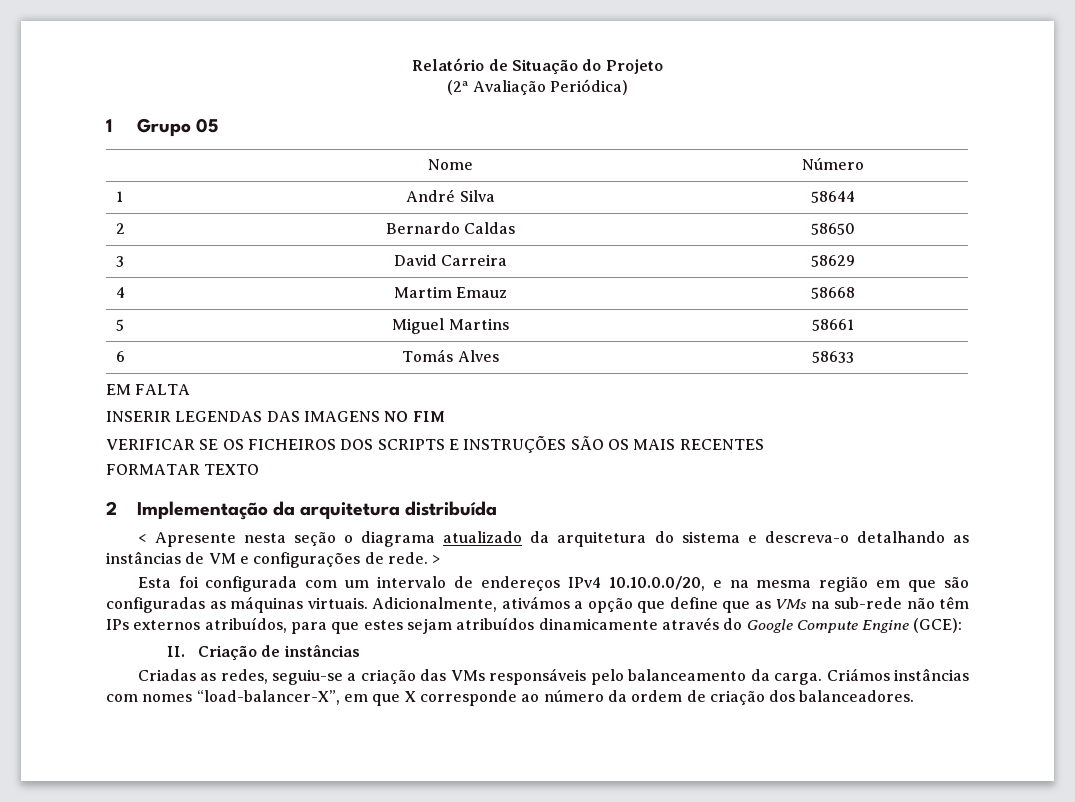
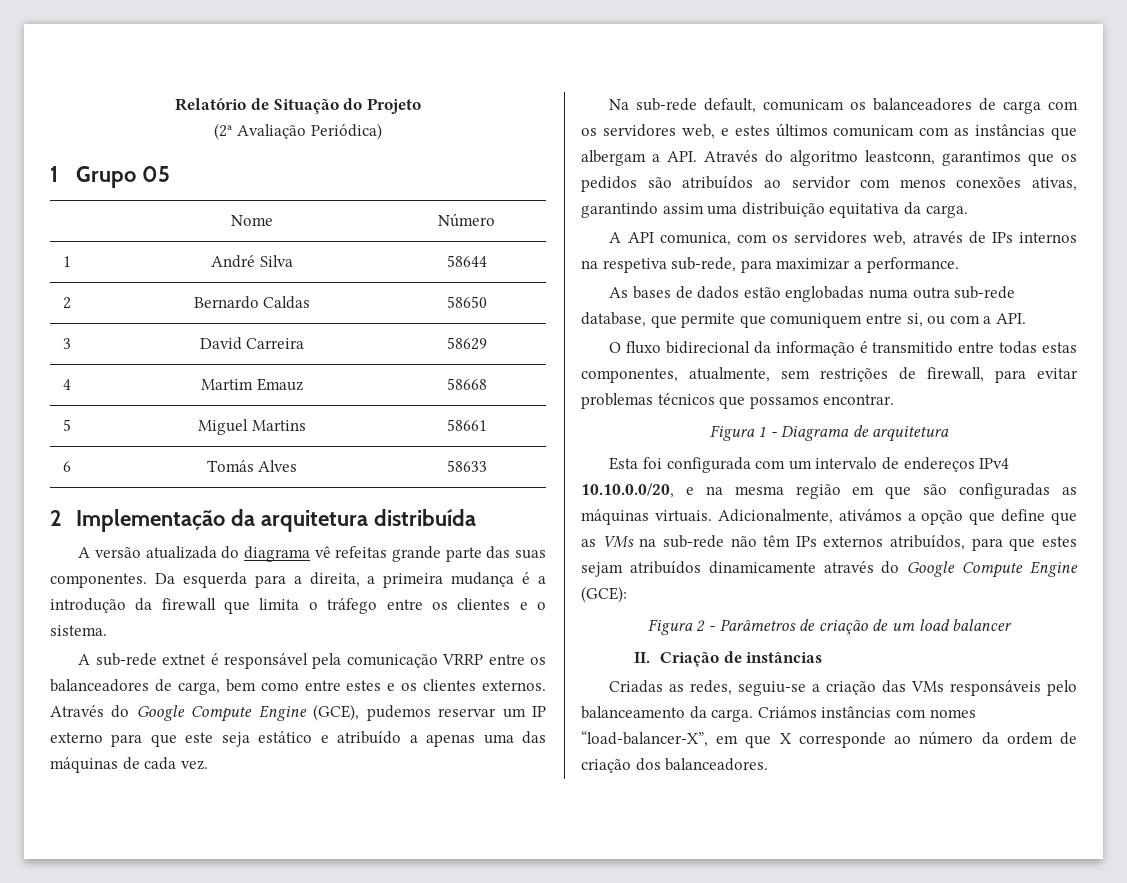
- EM FALTA
- INSERIR LEGENDAS DAS IMAGENS NO FIM
- VERIFICAR SE OS FICHEIROS DOS SCRIPTS E INSTRUÇÕES SÃO OS MAIS RECENTES
- FORMATAR TEXTO
- < Apresente nesta seção o diagrama atualizado da arquitetura do sistema e descreva-o detalhando as instâncias de VM e configurações de rede. >
+ A versão atualizada do diagrama vê refeitas grande parte das suas componentes. Da esquerda para a direita, a primeira mudança é a introdução da firewall que limita o tráfego entre os clientes e o sistema.
+ A sub-rede extnet é responsável pela comunicação VRRP entre os balanceadores de carga, bem como entre estes e os clientes externos. Através do Google Compute Engine (GCE), pudemos reservar um IP externo para que este seja estático e atribuído a apenas uma das máquinas de cada vez.
+ Na sub-rede default, comunicam os balanceadores de carga com os servidores web, e estes últimos comunicam com as instâncias que albergam a API. Através do algoritmo leastconn, garantimos que os pedidos são atribuídos ao servidor com menos conexões ativas, garantindo assim uma distribuição equitativa da carga.
+ A API comunica, com os servidores web, através de IPs internos na respetiva sub-rede, para maximizar a performance.
+ As bases de dados estão englobadas numa outra sub-rede database, que permite que comuniquem entre si, ou com a API.
+ O fluxo bidirecional da informação é transmitido entre todas estas componentes, atualmente, sem restrições de firewall, para evitar problemas técnicos que possamos encontrar.
+ Figura 1 - Diagrama de arquitetura
+ Figura 2 - Parâmetros de criação de um load balancer

